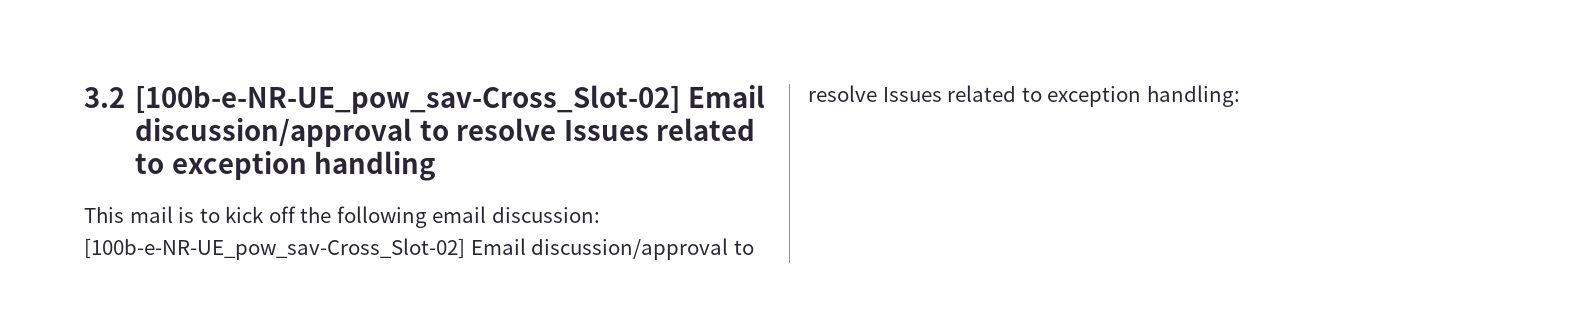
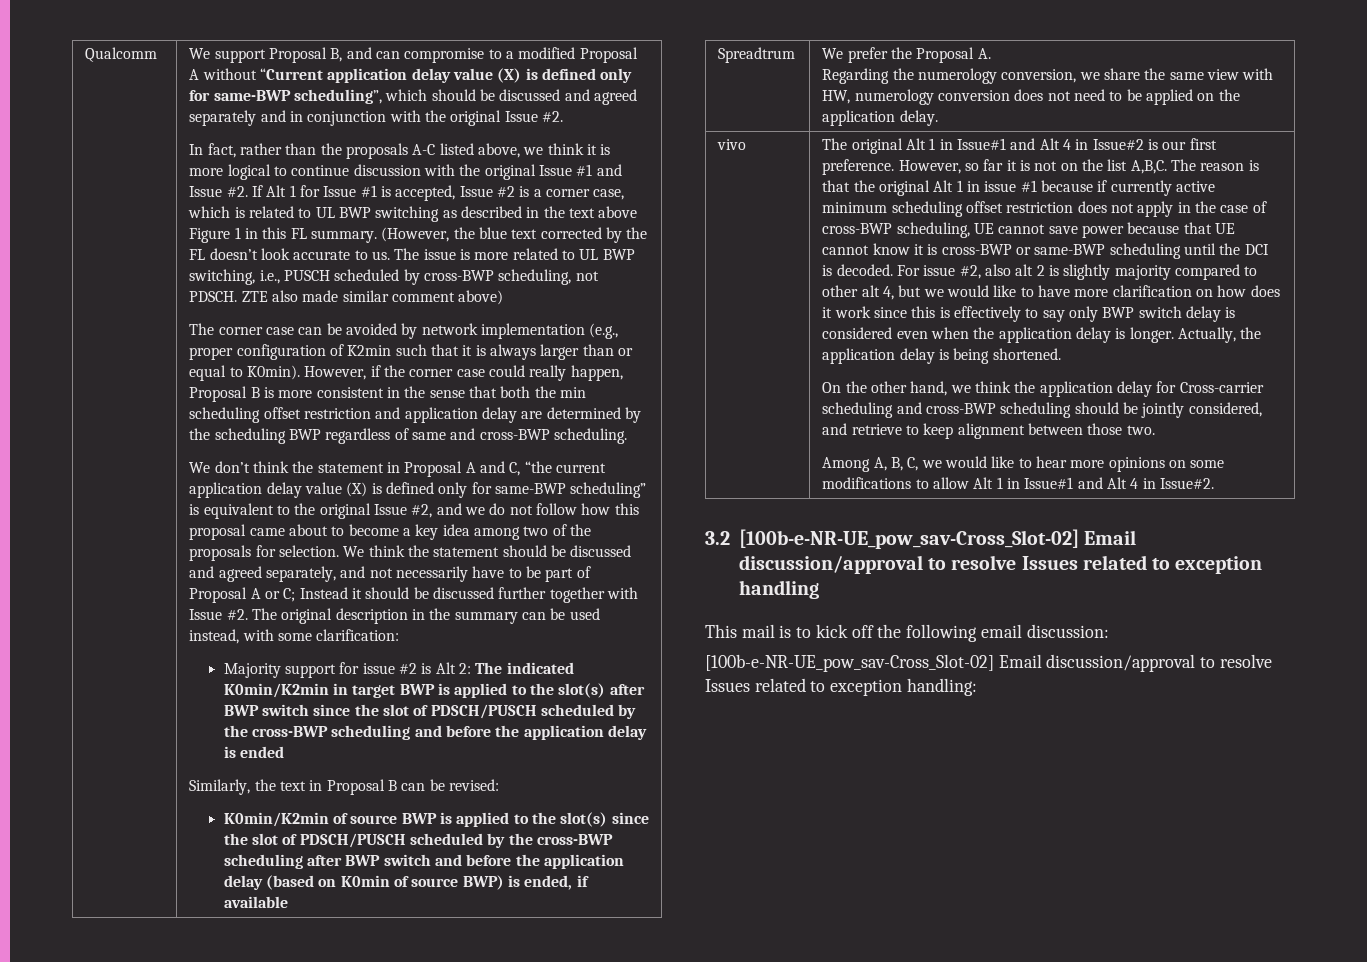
+ Qualcomm | We support Proposal B, and can compromise to a modified Proposal A without “Current application delay value (X) is defined only for same-BWP scheduling”, which should be discussed and agreed separately and in conjunction with the original Issue #2.
+ In fact, rather than the proposals A-C listed above, we think it is more logical to continue discussion with the original Issue #1 and Issue #2. If Alt 1 for Issue #1 is accepted, Issue #2 is a corner case, which is related to UL BWP switching as described in the text above Figure 1 in this FL summary. (However, the blue text corrected by the FL doesn’t look accurate to us. The issue is more related to UL BWP switching, i.e., PUSCH scheduled by cross-BWP scheduling, not PDSCH. ZTE also made similar comment above)
+ The corner case can be avoided by network implementation (e.g., proper configuration of K2min such that it is always larger than or equal to K0min). However, if the corner case could really happen, Proposal B is more consistent in the sense that both the min scheduling offset restriction and application delay are determined by the scheduling BWP regardless of same and cross-BWP scheduling.
+ We don’t think the statement in Proposal A and C, “the current application delay value (X) is defined only for same-BWP scheduling” is equivalent to the original Issue #2, and we do not follow how this proposal came about to become a key idea among two of the proposals for selection. We think the statement should be discussed and agreed separately, and not necessarily have to be part of Proposal A or C; Instead it should be discussed further together with Issue #2. The original description in the summary can be used instead, with some clarification:
+ Majority support for issue #2 is Alt 2: The indicated K0min/K2min in target BWP is applied to the slot(s) after BWP switch since the slot of PDSCH/PUSCH scheduled by the cross-BWP scheduling and before the application delay is ended
+ Similarly, the text in Proposal B can be revised:
+ K0min/K2min of source BWP is applied to the slot(s) since the slot of PDSCH/PUSCH scheduled by the cross-BWP scheduling after BWP switch and before the application delay (based on K0min of source BWP) is ended, if available
+ Spreadtrum | We prefer the Proposal A.
+ Regarding the numerology conversion, we share the same view with HW, numerology conversion does not need to be applied on the application delay.
+ vivo | The original Alt 1 in Issue#1 and Alt 4 in Issue#2 is our first preference. However, so far it is not on the list A,B,C. The reason is that the original Alt 1 in issue #1 because if currently active minimum scheduling offset restriction does not apply in the case of cross-BWP scheduling, UE cannot save power because that UE cannot know it is cross-BWP or same-BWP scheduling until the DCI is decoded. For issue #2, also alt 2 is slightly majority compared to other alt 4, but we would like to have more clarification on how does it work since this is effectively to say only BWP switch delay is considered even when the application delay is longer. Actually, the application delay is being shortened.
+ On the other hand, we think the application delay for Cross-carrier scheduling and cross-BWP scheduling should be jointly considered, and retrieve to keep alignment between those two.
+ Among A, B, C, we would like to hear more opinions on some modifications to allow Alt 1 in Issue#1 and Alt 4 in Issue#2.

